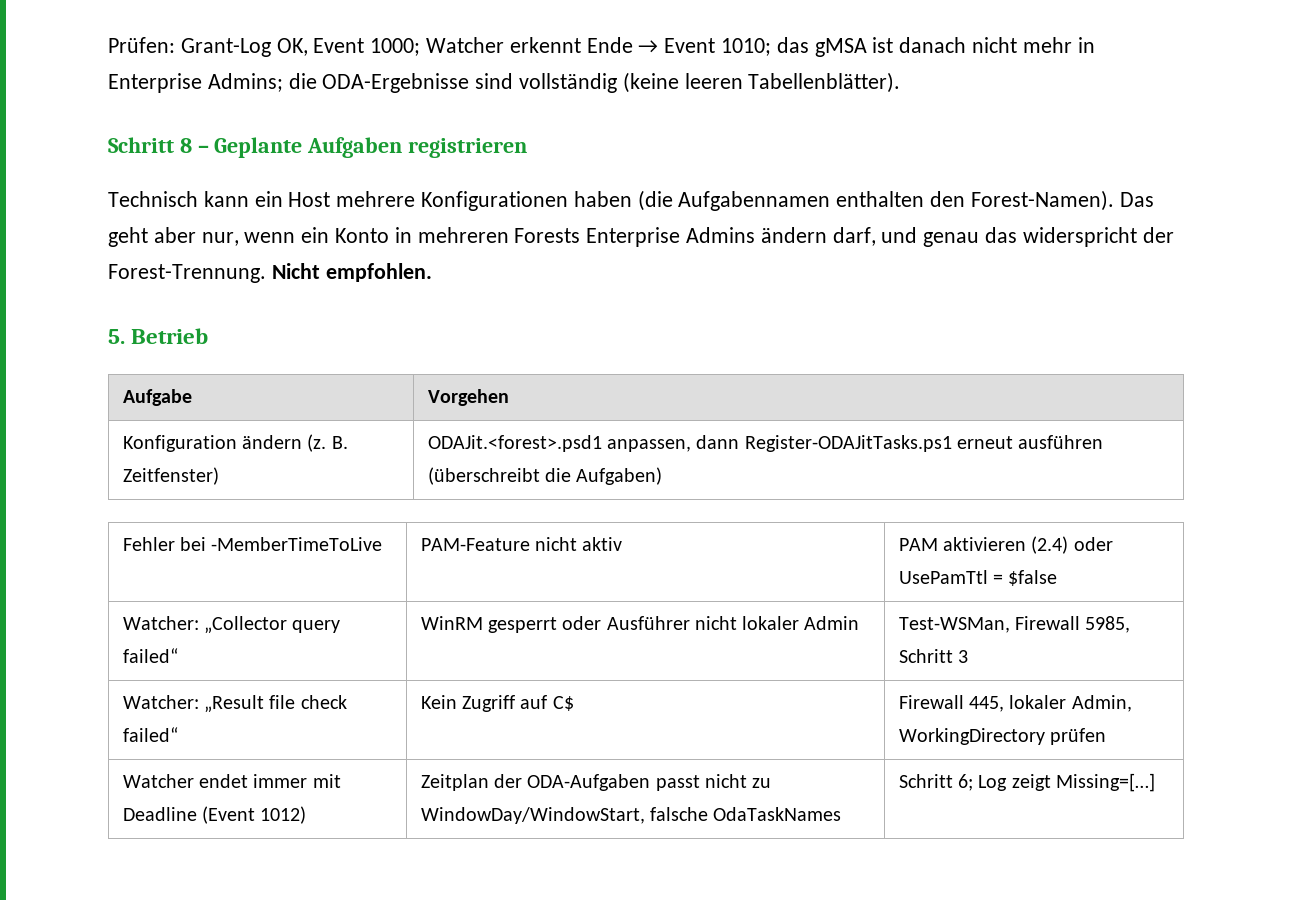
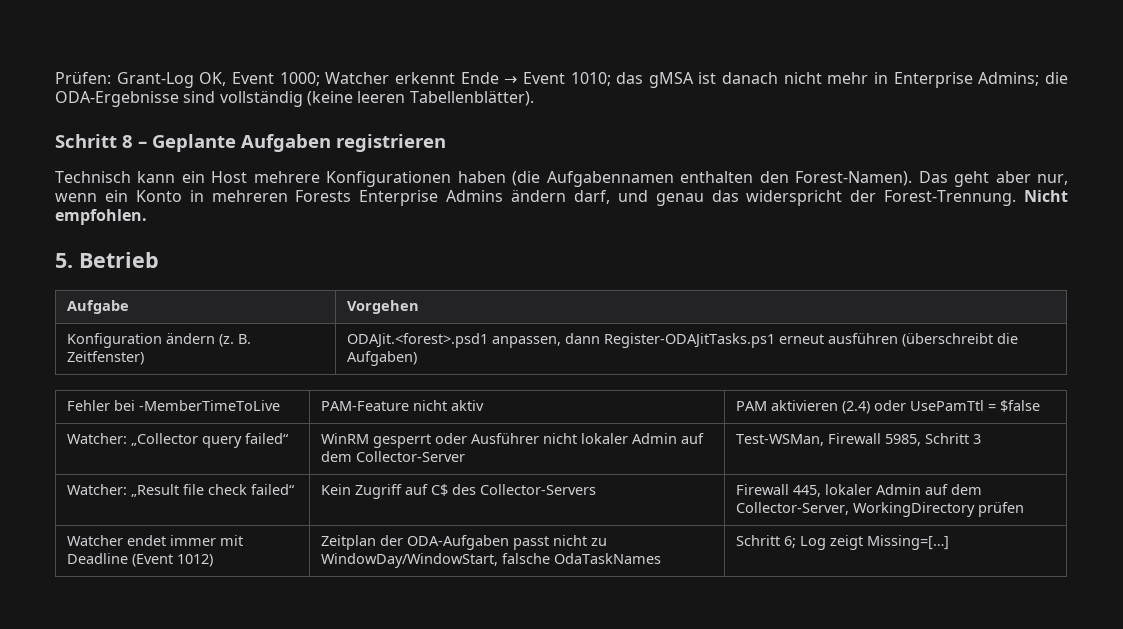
- Watcher: „Collector query failed“ | WinRM gesperrt oder Ausführer nicht lokaler Admin | Test-WSMan, Firewall 5985, Schritt 3
+ Watcher: „Collector query failed“ | WinRM gesperrt oder Ausführer nicht lokaler Admin auf dem Collector-Server | Test-WSMan, Firewall 5985, Schritt 3
- Watcher: „Result file check failed“ | Kein Zugriff auf C$ | Firewall 445, lokaler Admin, WorkingDirectory prüfen
+ Watcher: „Result file check failed“ | Kein Zugriff auf C$ des Collector-Servers | Firewall 445, lokaler Admin auf dem Collector-Server, WorkingDirectory prüfen

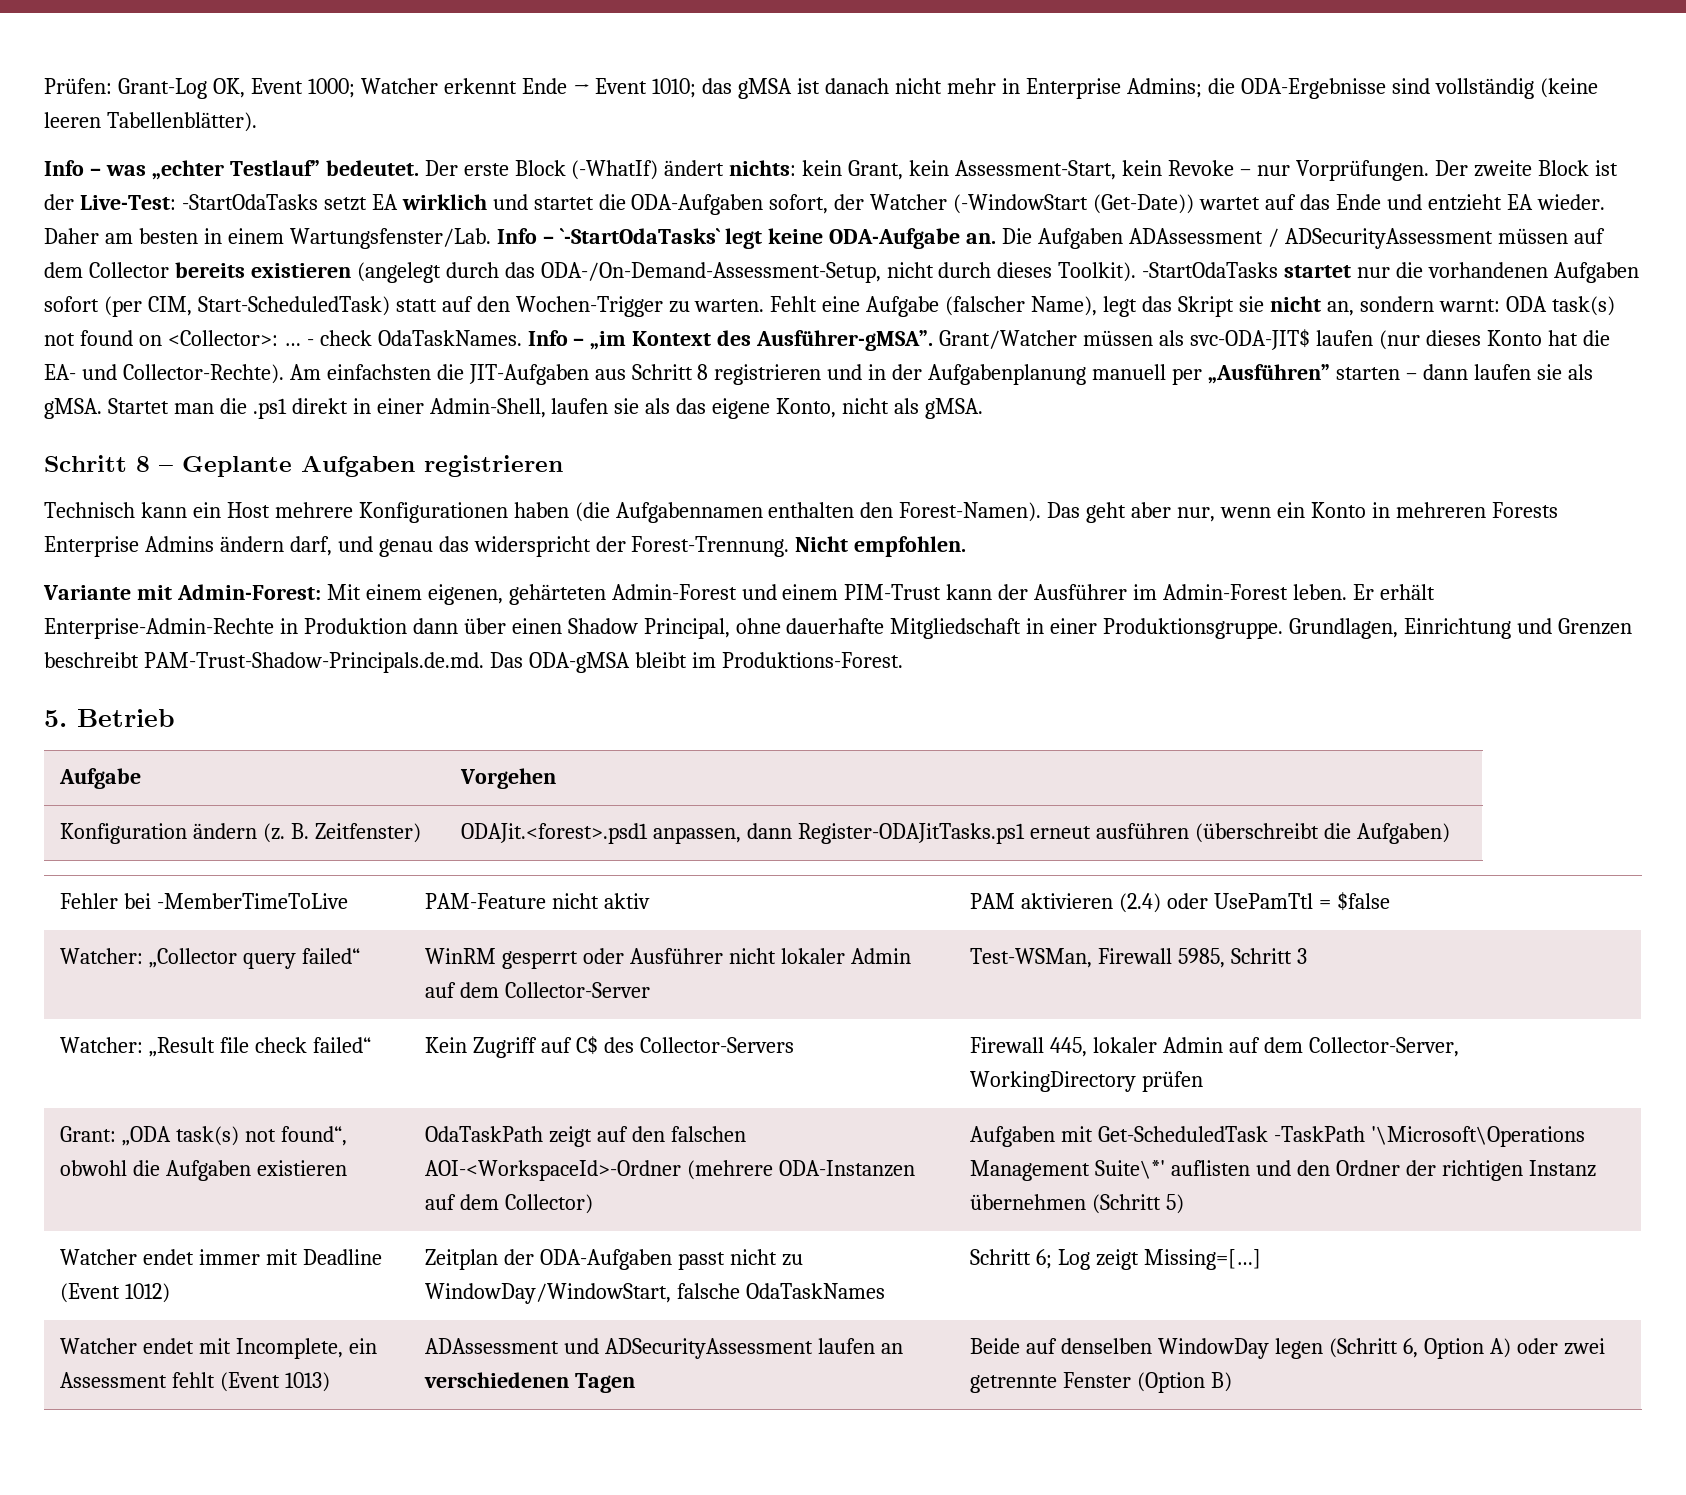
+ Info – was „echter Testlauf” bedeutet. Der erste Block (-WhatIf) ändert nichts: kein Grant, kein Assessment-Start, kein Revoke – nur Vorprüfungen. Der zweite Block ist der Live-Test: -StartOdaTasks setzt EA wirklich und startet die ODA-Aufgaben sofort, der Watcher (-WindowStart (Get-Date)) wartet auf das Ende und entzieht EA wieder. Daher am besten in einem Wartungsfenster/Lab. Info – `-StartOdaTasks` legt keine ODA-Aufgabe an. Die Aufgaben ADAssessment / ADSecurityAssessment müssen auf dem Collector bereits existieren (angelegt durch das ODA-/On-Demand-Assessment-Setup, nicht durch dieses Toolkit). -StartOdaTasks startet nur die vorhandenen Aufgaben sofort (per CIM, Start-ScheduledTask) statt auf den Wochen-Trigger zu warten. Fehlt eine Aufgabe (falscher Name), legt das Skript sie nicht an, sondern warnt: ODA task(s) not found on <Collector>: … - check OdaTaskNames. Info – „im Kontext des Ausführer-gMSA”. Grant/Watcher müssen als svc-ODA-JIT$ laufen (nur dieses Konto hat die EA- und Collector-Rechte). Am einfachsten die JIT-Aufgaben aus Schritt 8 registrieren und in der Aufgabenplanung manuell per „Ausführen” starten – dann laufen sie als gMSA. Startet man die .ps1 direkt in einer Admin-Shell, laufen sie als das eigene Konto, nicht als gMSA.
+ Variante mit Admin-Forest: Mit einem eigenen, gehärteten Admin-Forest und einem PIM-Trust kann der Ausführer im Admin-Forest leben. Er erhält Enterprise-Admin-Rechte in Produktion dann über einen Shadow Principal, ohne dauerhafte Mitgliedschaft in einer Produktionsgruppe. Grundlagen, Einrichtung und Grenzen beschreibt PAM-Trust-Shadow-Principals.de.md. Das ODA-gMSA bleibt im Produktions-Forest.
+ Grant: „ODA task(s) not found“, obwohl die Aufgaben existieren | OdaTaskPath zeigt auf den falschen AOI-<WorkspaceId>-Ordner (mehrere ODA-Instanzen auf dem Collector) | Aufgaben mit Get-ScheduledTask -TaskPath '\Microsoft\Operations Management Suite\*' auflisten und den Ordner der richtigen Instanz übernehmen (Schritt 5)
+ Watcher endet mit Incomplete, ein Assessment fehlt (Event 1013) | ADAssessment und ADSecurityAssessment laufen an verschiedenen Tagen | Beide auf denselben WindowDay legen (Schritt 6, Option A) oder zwei getrennte Fenster (Option B)

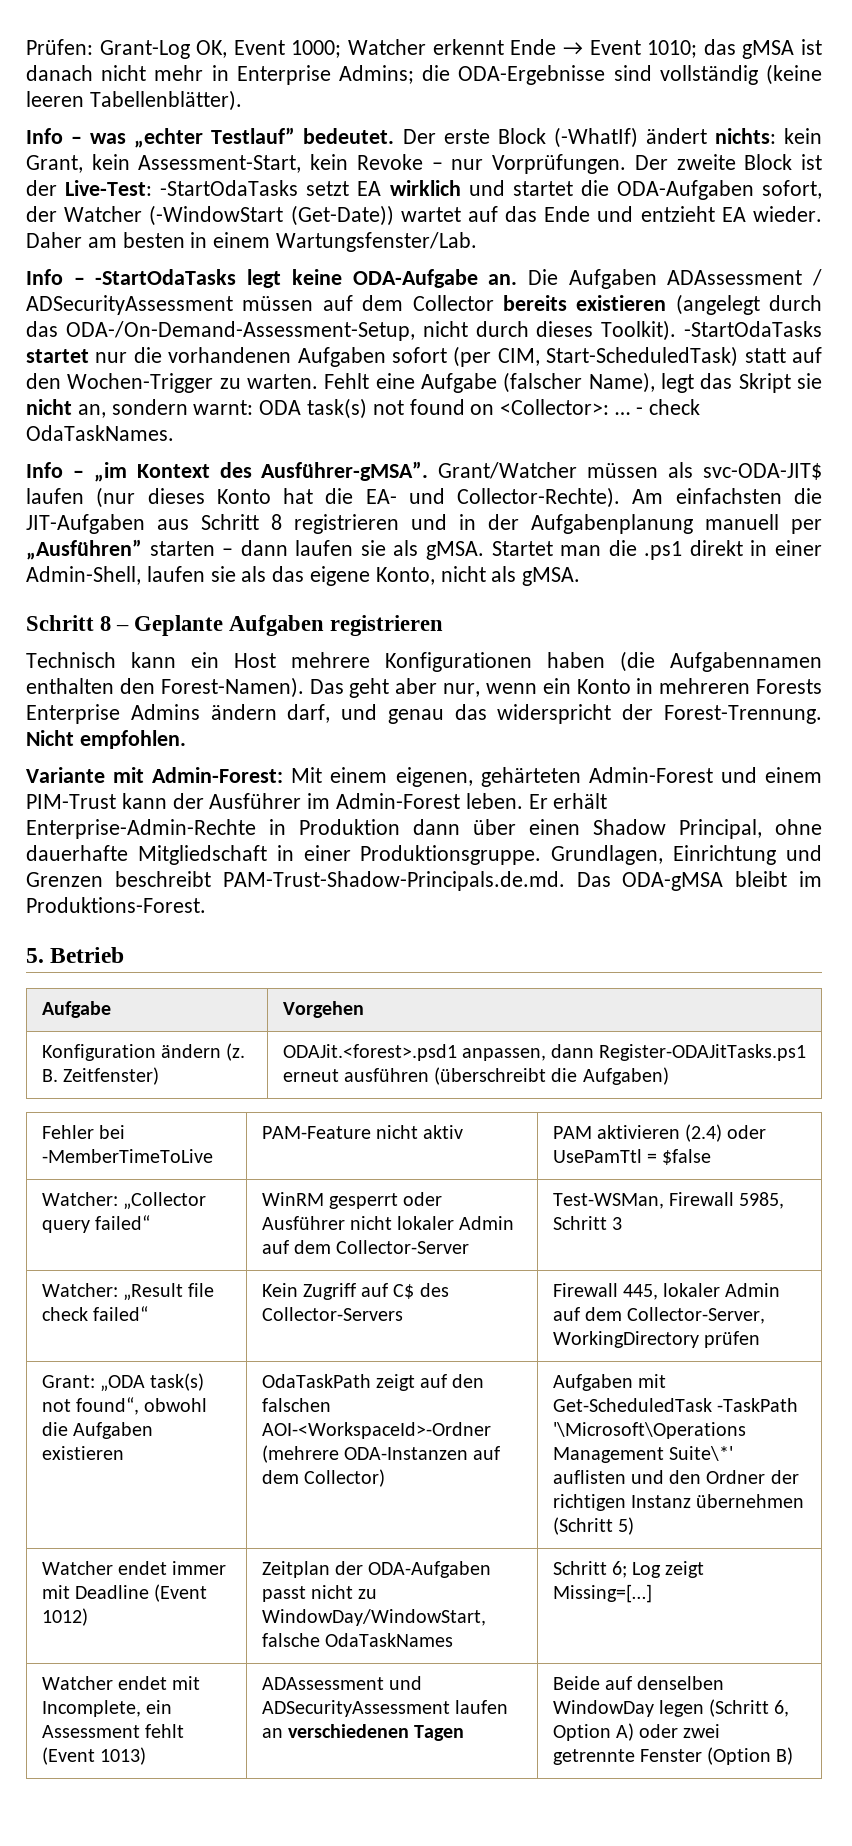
- Daher am besten in einem Wartungsfenster/Lab. Info – `-StartOdaTasks` legt keine ODA-Aufgabe an.
+ Daher am besten in einem Wartungsfenster/Lab.
+ Info – -StartOdaTasks legt keine ODA-Aufgabe an.
- - check OdaTaskNames. Info – „im Kontext des Ausführer-gMSA”.
+ - check OdaTaskNames.
+ Info – „im Kontext des Ausführer-gMSA”.

